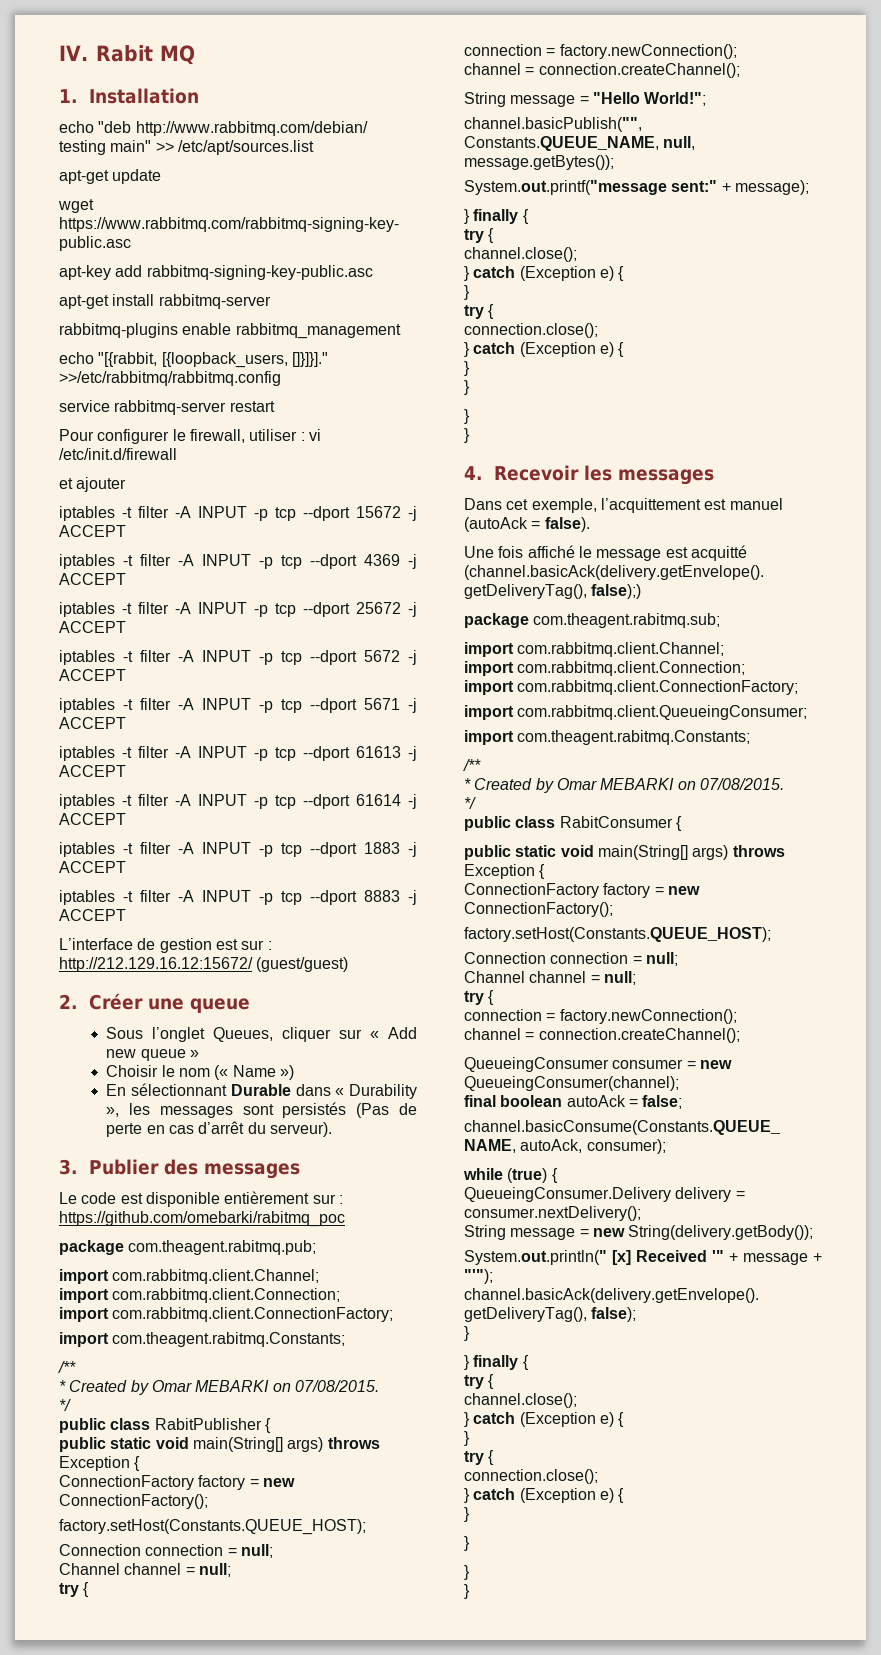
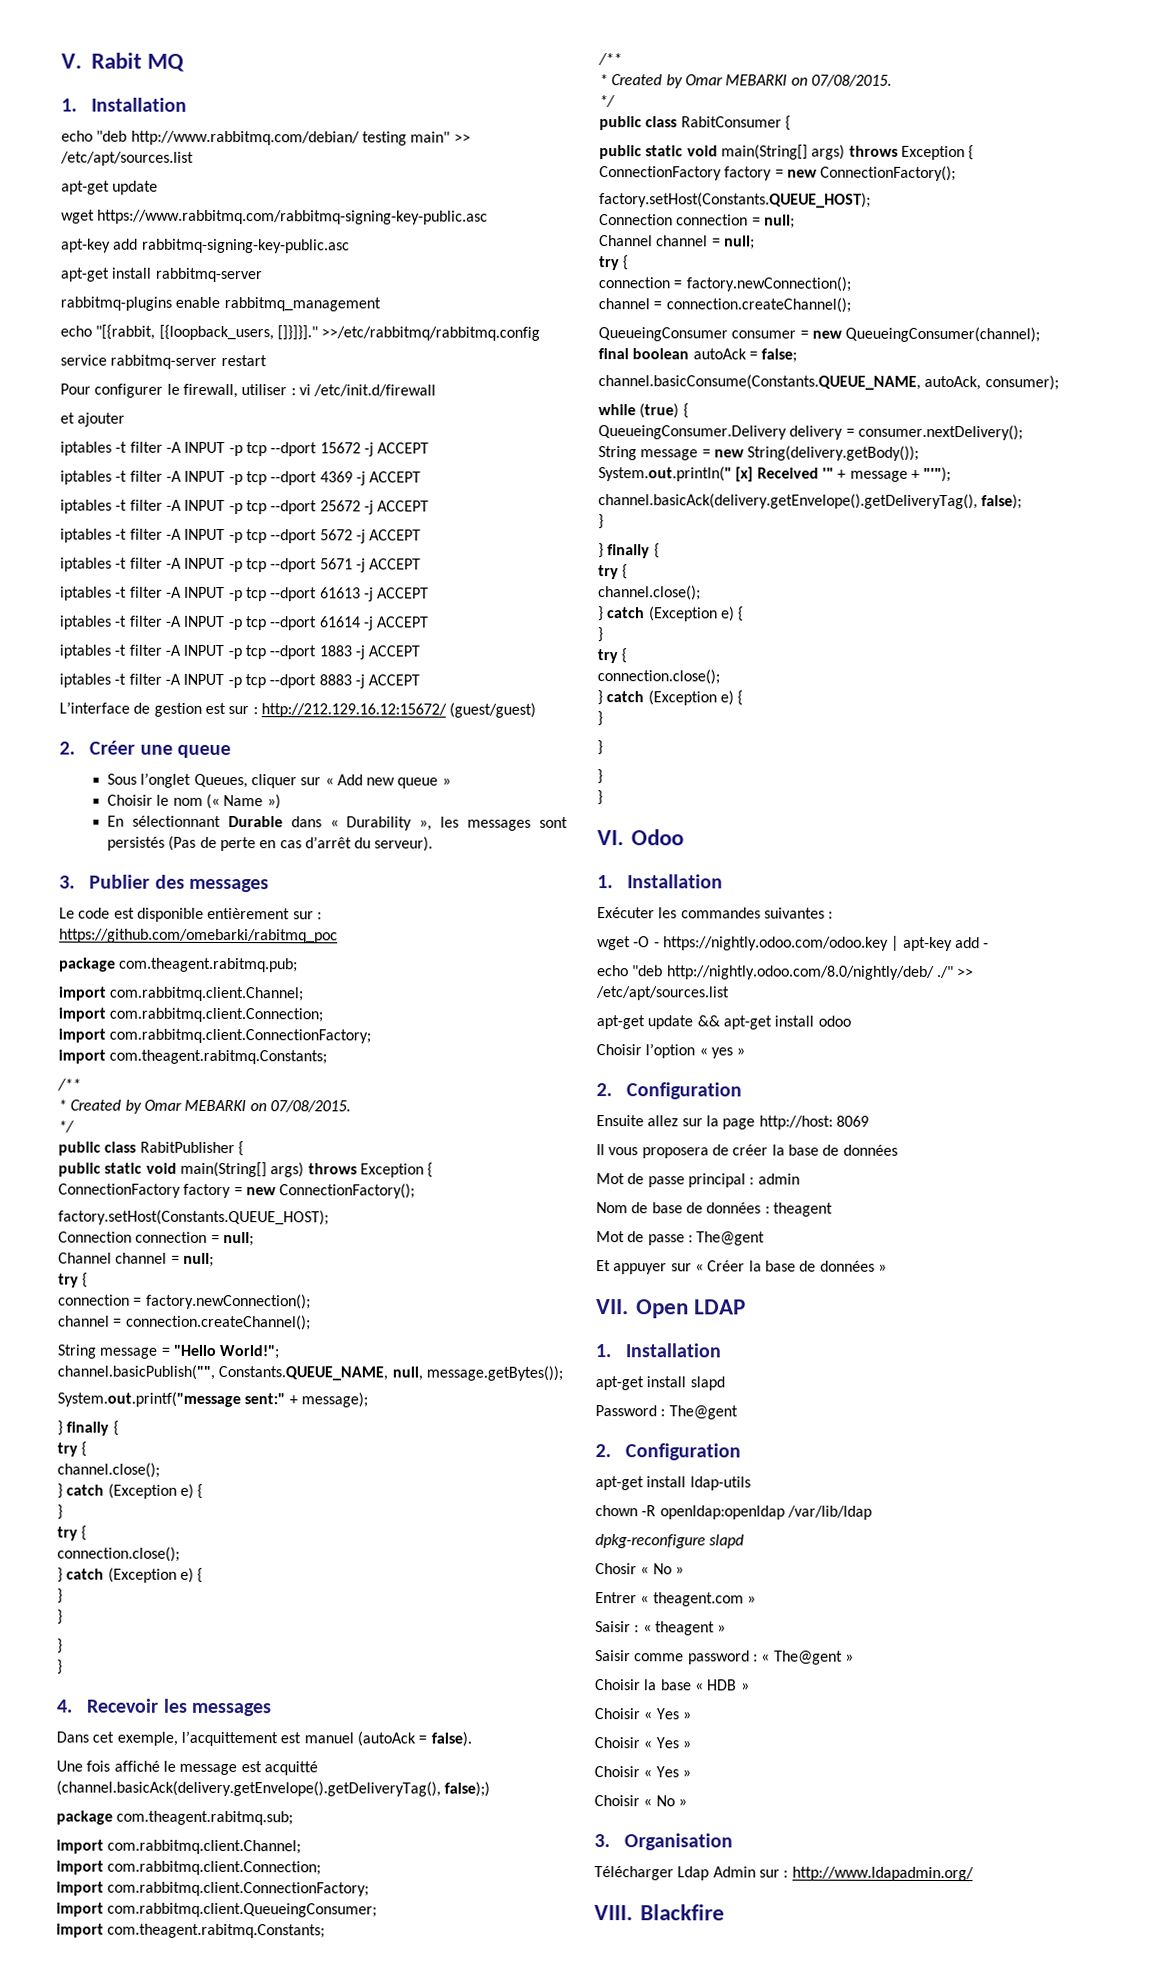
- IV. Rabit MQ
+ V. Rabit MQ
+ VI. Odoo
+ 1. Installation
+ Exécuter les commandes suivantes :
+ wget -O - https://nightly.odoo.com/odoo.key | apt-key add -
+ echo "deb http://nightly.odoo.com/8.0/nightly/deb/ ./" >> /etc/apt/sources.list
+ apt-get update && apt-get install odoo
+ Choisir l’option « yes »
+ 2. Configuration
+ Ensuite allez sur la page http://host: 8069
+ Il vous proposera de créer la base de données
+ Mot de passe principal : admin
+ Nom de base de données : theagent
+ Mot de passe : The@gent
+ Et appuyer sur « Créer la base de données »
+ VII. Open LDAP
+ 1. Installation
+ apt-get install slapd
+ Password : The@gent
+ 2. Configuration
+ apt-get install ldap-utils
+ chown -R openldap:openldap /var/lib/ldap
+ dpkg-reconfigure slapd
+ Chosir « No »
+ Entrer « theagent.com »
+ Saisir : « theagent »
+ Saisir comme password : « The@gent »
+ Choisir la base « HDB »
+ Choisir « Yes »
+ Choisir « Yes »
+ Choisir « Yes »
+ Choisir « No »
+ 3. Organisation
+ Télécharger Ldap Admin sur : http://www.ldapadmin.org/
+ VIII. Blackfire

